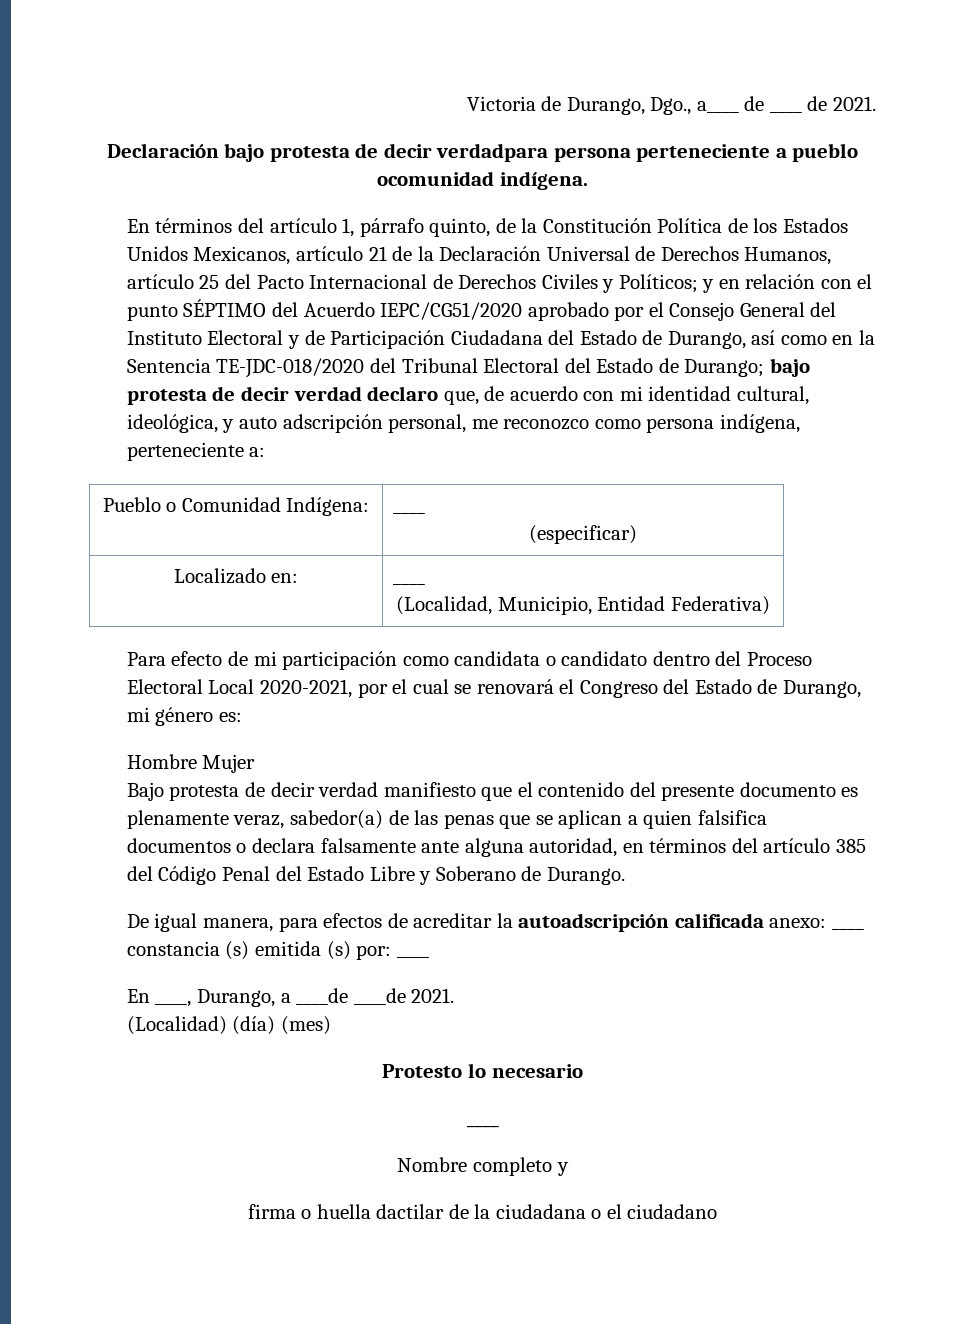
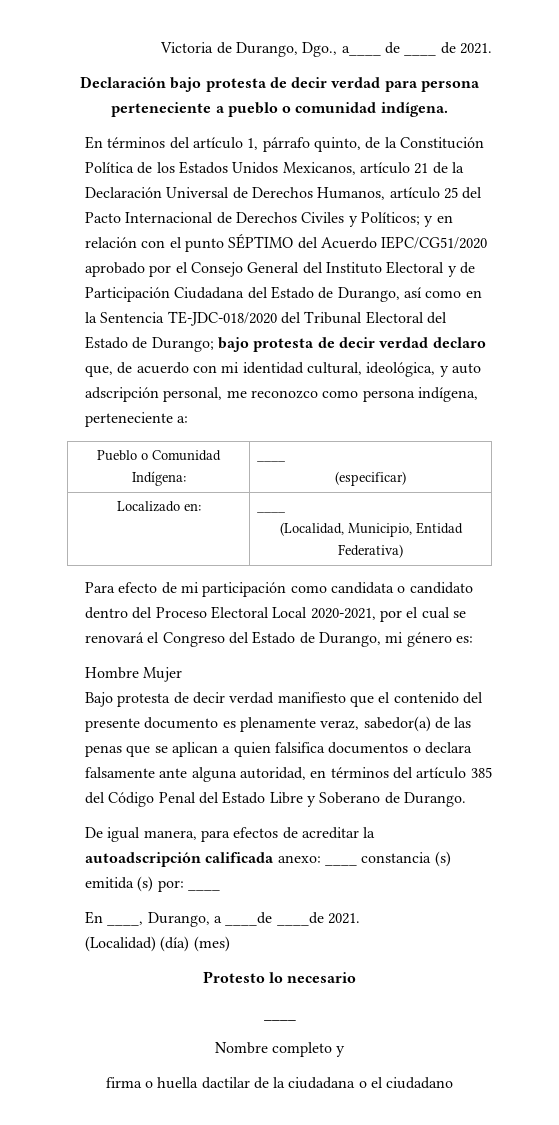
- Declaración bajo protesta de decir verdadpara persona perteneciente a pueblo ocomunidad indígena.
+ Declaración bajo protesta de decir verdad para persona perteneciente a pueblo o comunidad indígena.

